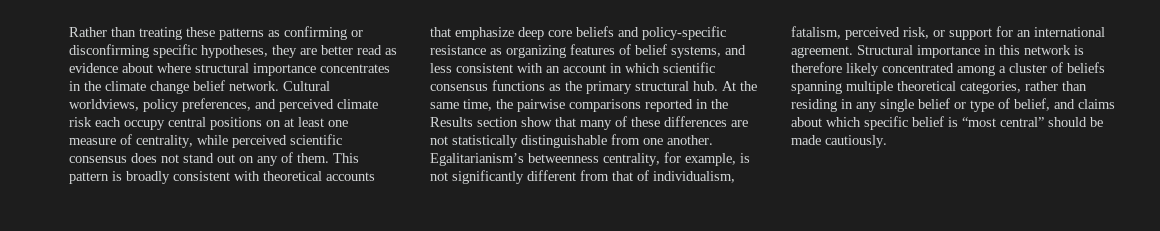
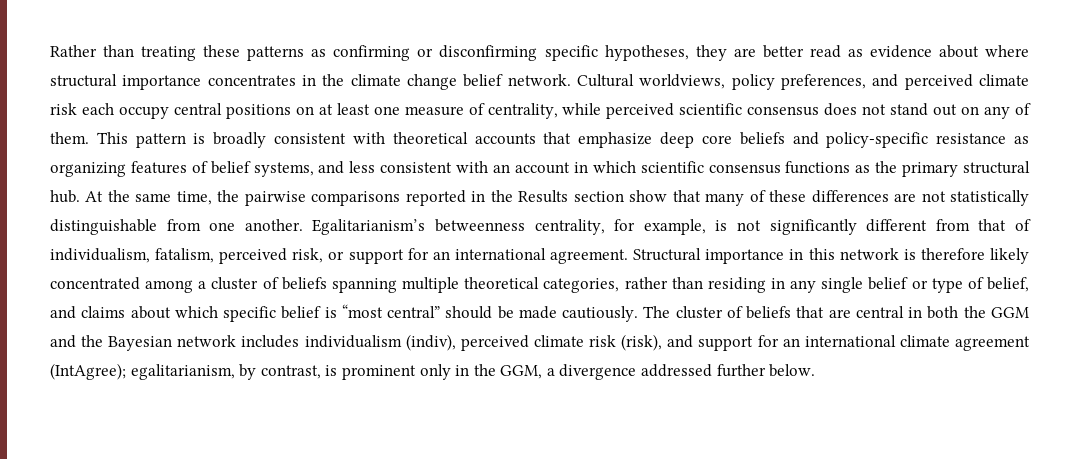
+ The cluster of beliefs that are central in both the GGM and the Bayesian network includes individualism (indiv), perceived climate risk (risk), and support for an international climate agreement (IntAgree); egalitarianism, by contrast, is prominent only in the GGM, a divergence addressed further below.

